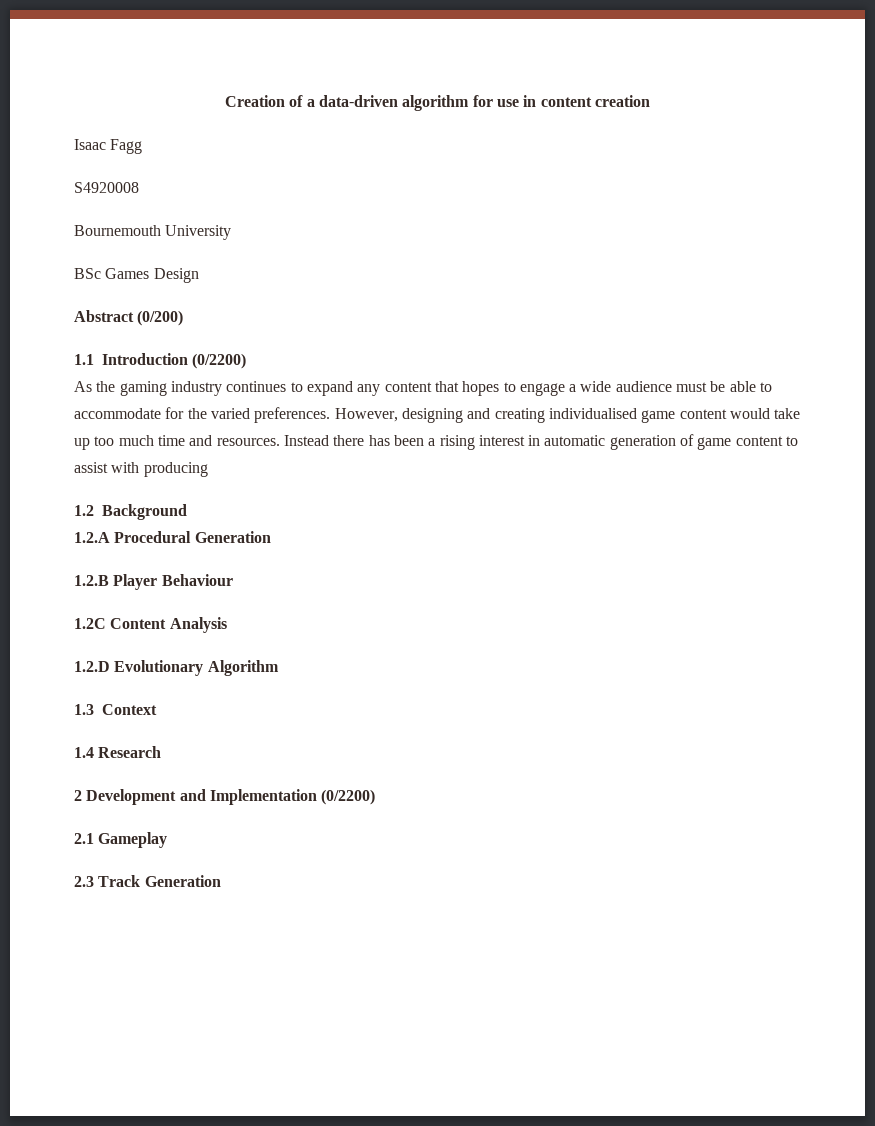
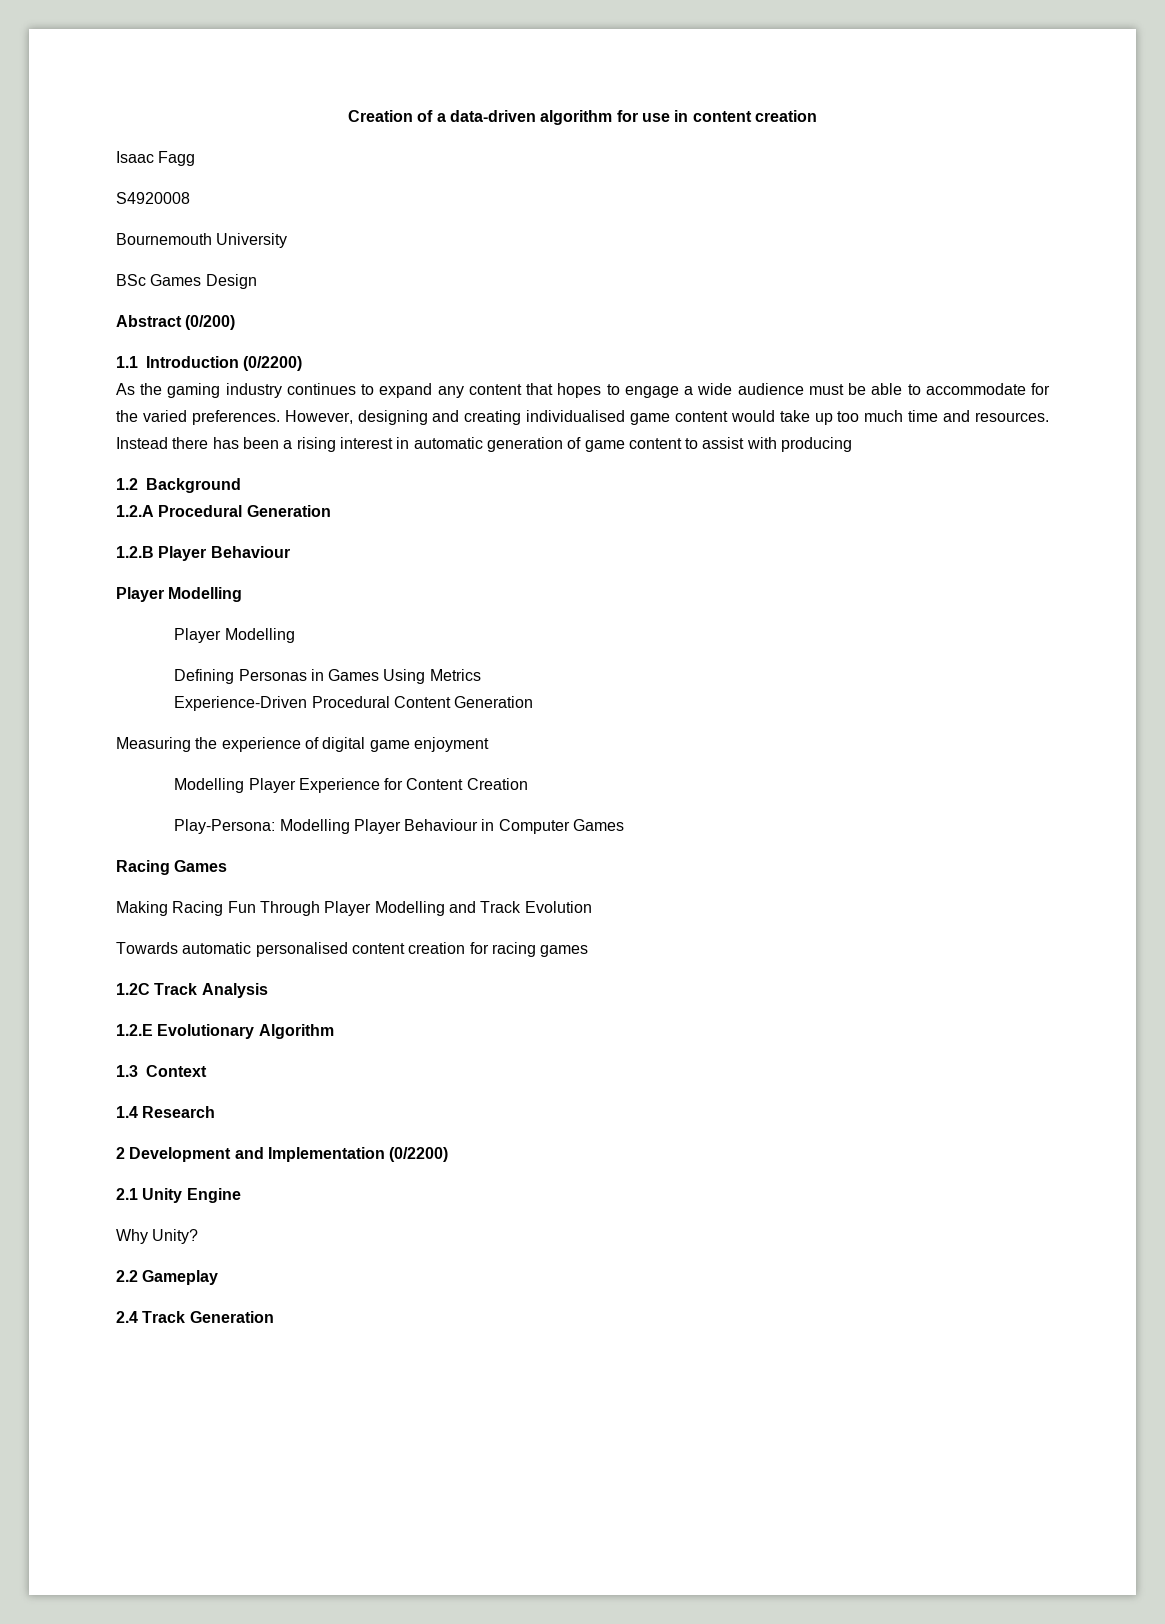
  1.2.B Player Behaviour
+ Player Modelling
+ Player Modelling
+ Defining Personas in Games Using Metrics
+ Experience-Driven Procedural Content Generation
+ Measuring the experience of digital game enjoyment
+ Modelling Player Experience for Content Creation
+ Play-Persona: Modelling Player Behaviour in Computer Games
+ Racing Games
+ Making Racing Fun Through Player Modelling and Track Evolution
+ Towards automatic personalised content creation for racing games
- 1.2C Content Analysis
+ 1.2C Track Analysis
- 1.2.D Evolutionary Algorithm
+ 1.2.E Evolutionary Algorithm
- 2.1 Gameplay
+ 2.1 Unity Engine
+ Why Unity?
+ 2.2 Gameplay
- 2.3 Track Generation
+ 2.4 Track Generation

